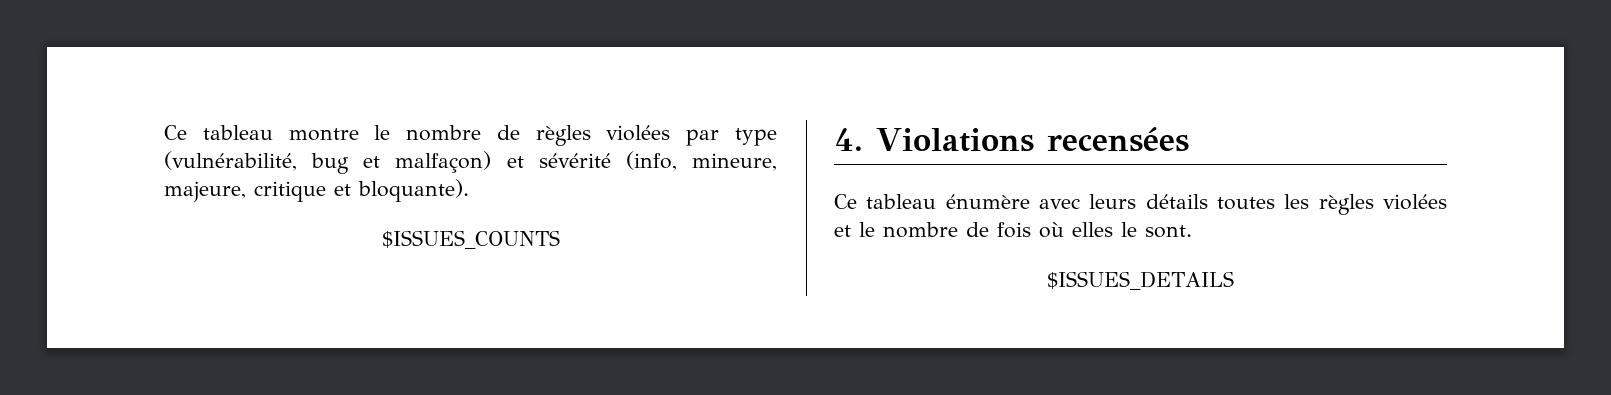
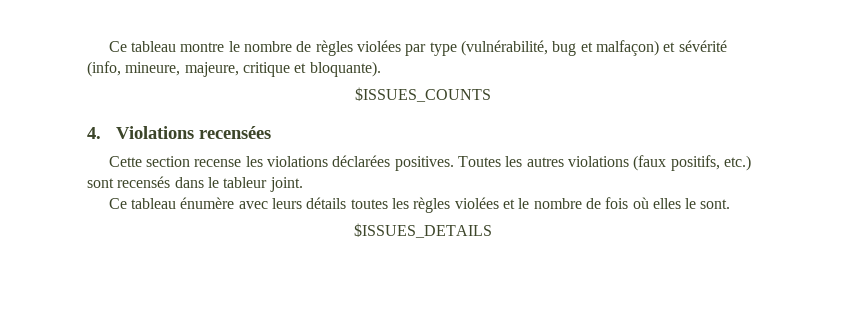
+ Cette section recense les violations déclarées positives. Toutes les autres violations (faux positifs, etc.) sont recensés dans le tableur joint.

